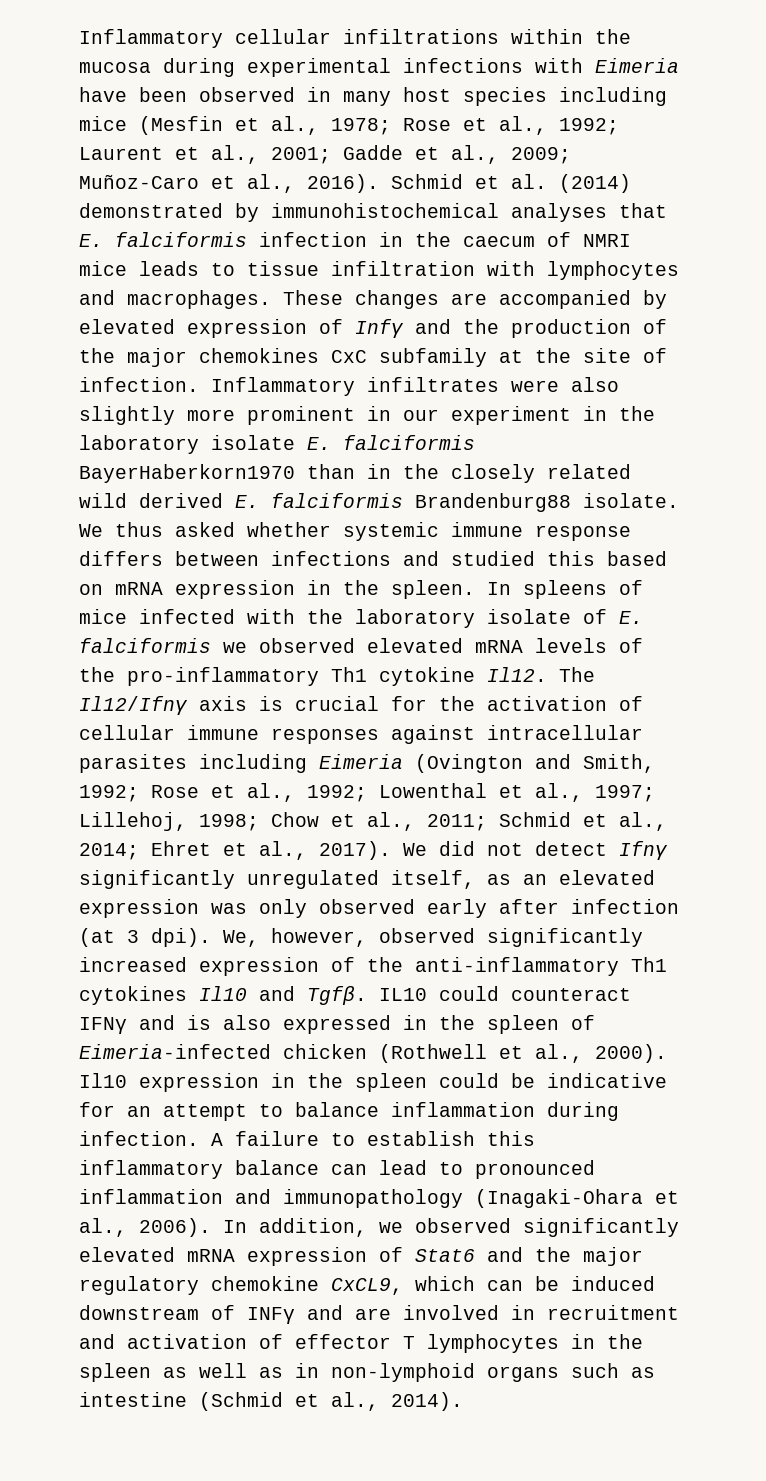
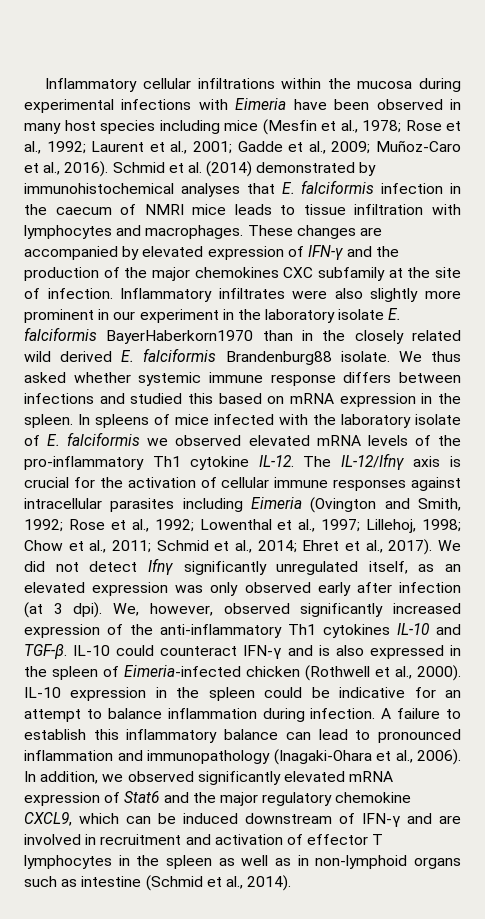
- These changes are accompanied by elevated expression of Infγ and the production of the major chemokines CxC subfamily at the site of infection.
+ These changes are accompanied by elevated expression of IFN-γ and the production of the major chemokines CXC subfamily at the site of infection.
- In spleens of mice infected with the laboratory isolate of E. falciformis we observed elevated mRNA levels of the pro-inflammatory Th1 cytokine Il12. The Il12/Ifnγ axis is crucial for the activation of cellular immune responses against intracellular parasites including Eimeria (Ovington and Smith, 1992;
+ In spleens of mice infected with the laboratory isolate of E. falciformis we observed elevated mRNA levels of the pro-inflammatory Th1 cytokine IL-12. The IL-12/Ifnγ axis is crucial for the activation of cellular immune responses against intracellular parasites including Eimeria (Ovington and Smith, 1992;
- We, however, observed significantly increased expression of the anti-inflammatory Th1 cytokines Il10 and Tgfβ. IL10 could counteract IFNγ and is also expressed in the spleen of Eimeria-infected chicken (Rothwell et al., 2000).
+ We, however, observed significantly increased expression of the anti-inflammatory Th1 cytokines IL-10 and TGF-β. IL-10 could counteract IFN-γ and is also expressed in the spleen of Eimeria-infected chicken (Rothwell et al., 2000).
- Il10 expression in the spleen could be indicative for an attempt to balance inflammation during infection.
+ IL-10 expression in the spleen could be indicative for an attempt to balance inflammation during infection.
- In addition, we observed significantly elevated mRNA expression of Stat6 and the major regulatory chemokine CxCL9, which can be induced downstream of INFγ and are involved in recruitment and activation of effector T lymphocytes in the spleen as well as in non-lymphoid organs such as intestine (Schmid et al., 2014).
+ In addition, we observed significantly elevated mRNA expression of Stat6 and the major regulatory chemokine CXCL9, which can be induced downstream of IFN-γ and are involved in recruitment and activation of effector T lymphocytes in the spleen as well as in non-lymphoid organs such as intestine (Schmid et al., 2014).

